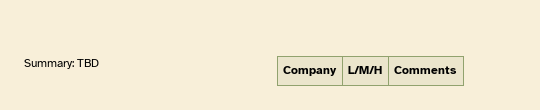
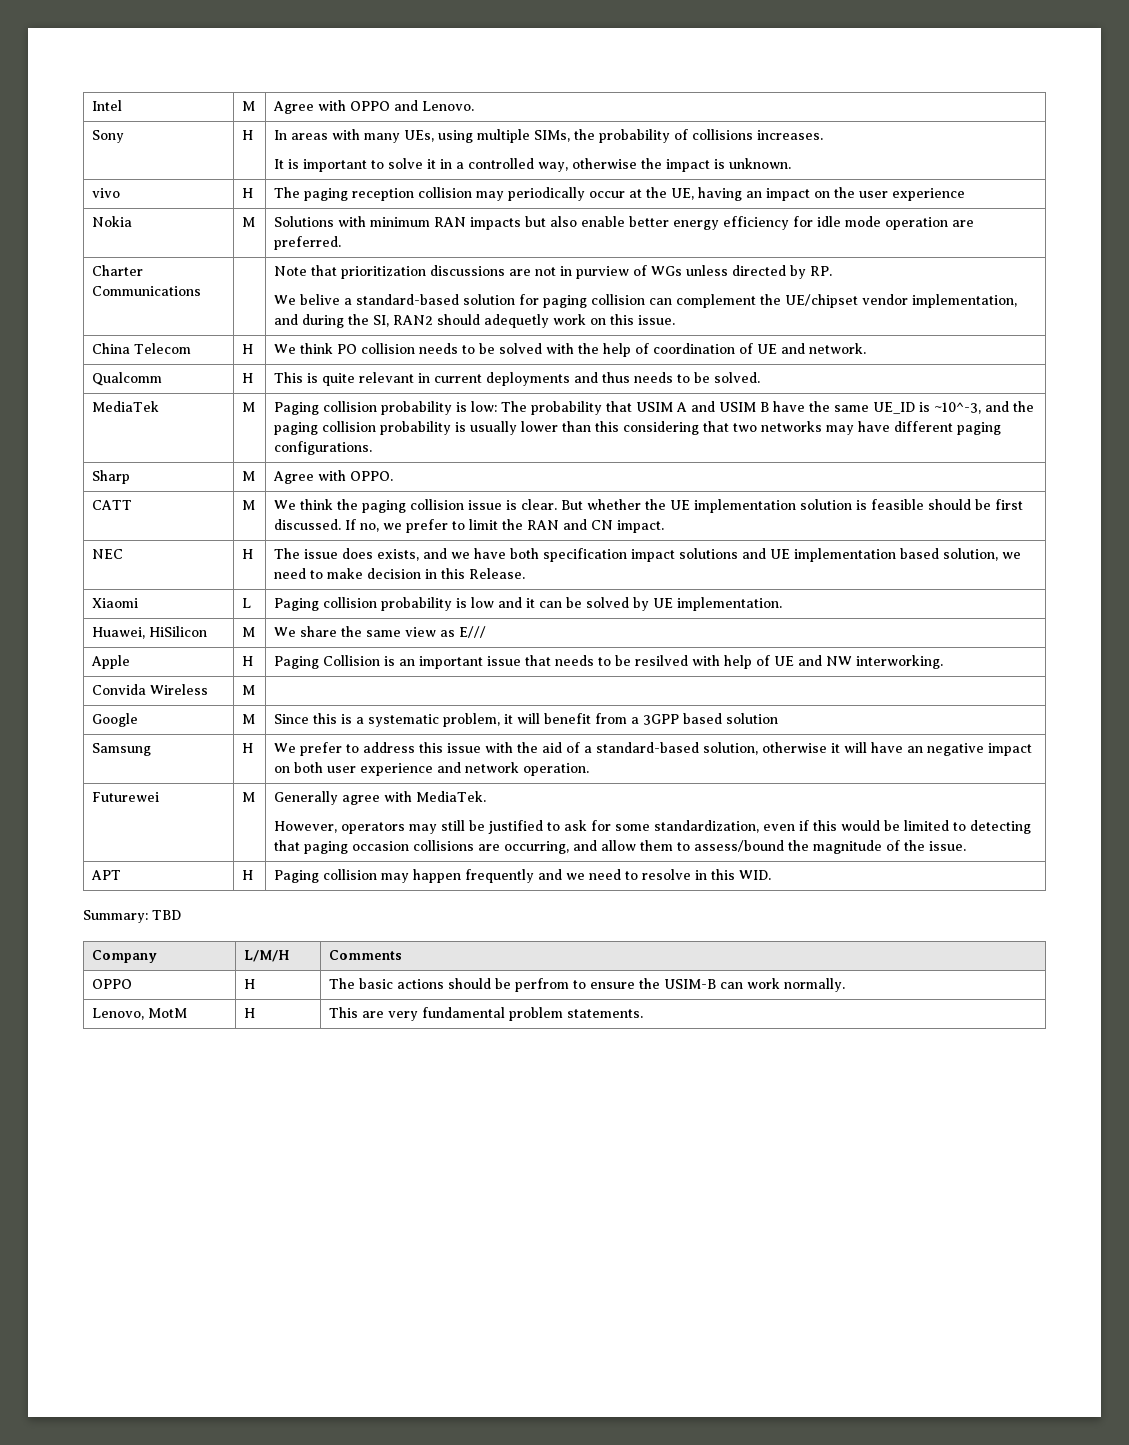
+ Intel | M | Agree with OPPO and Lenovo.
+ Sony | H | In areas with many UEs, using multiple SIMs, the probability of collisions increases.
+ It is important to solve it in a controlled way, otherwise the impact is unknown.
+ vivo | H | The paging reception collision may periodically occur at the UE, having an impact on the user experience
+ Nokia | M | Solutions with minimum RAN impacts but also enable better energy efficiency for idle mode operation are preferred.
+ Charter Communications | | Note that prioritization discussions are not in purview of WGs unless directed by RP.
+ We belive a standard-based solution for paging collision can complement the UE/chipset vendor implementation, and during the SI, RAN2 should adequetly work on this issue.
+ China Telecom | H | We think PO collision needs to be solved with the help of coordination of UE and network.
+ Qualcomm | H | This is quite relevant in current deployments and thus needs to be solved.
+ MediaTek | M | Paging collision probability is low: The probability that USIM A and USIM B have the same UE_ID is ~10^-3, and the paging collision probability is usually lower than this considering that two networks may have different paging configurations.
+ Sharp | M | Agree with OPPO.
+ CATT | M | We think the paging collision issue is clear. But whether the UE implementation solution is feasible should be first discussed. If no, we prefer to limit the RAN and CN impact.
+ NEC | H | The issue does exists, and we have both specification impact solutions and UE implementation based solution, we need to make decision in this Release.
+ Xiaomi | L | Paging collision probability is low and it can be solved by UE implementation.
+ Huawei, HiSilicon | M | We share the same view as E///
+ Apple | H | Paging Collision is an important issue that needs to be resilved with help of UE and NW interworking.
+ Convida Wireless | M |
+ Google | M | Since this is a systematic problem, it will benefit from a 3GPP based solution
+ Samsung | H | We prefer to address this issue with the aid of a standard-based solution, otherwise it will have an negative impact on both user experience and network operation.
+ Futurewei | M | Generally agree with MediaTek.
+ However, operators may still be justified to ask for some standardization, even if this would be limited to detecting that paging occasion collisions are occurring, and allow them to assess/bound the magnitude of the issue.
+ APT | H | Paging collision may happen frequently and we need to resolve in this WID.
+ OPPO | H | The basic actions should be perfrom to ensure the USIM-B can work normally.
+ Lenovo, MotM | H | This are very fundamental problem statements.

